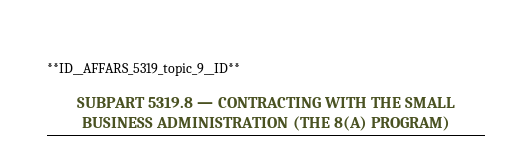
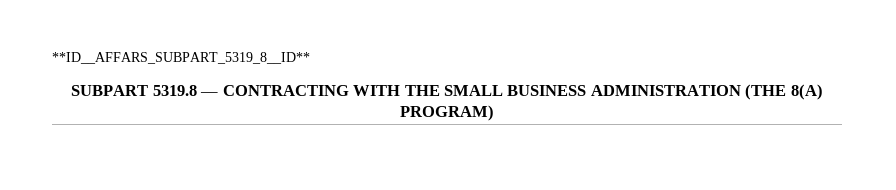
- **ID__AFFARS_5319_topic_9__ID**
+ **ID__AFFARS_SUBPART_5319_8__ID**

